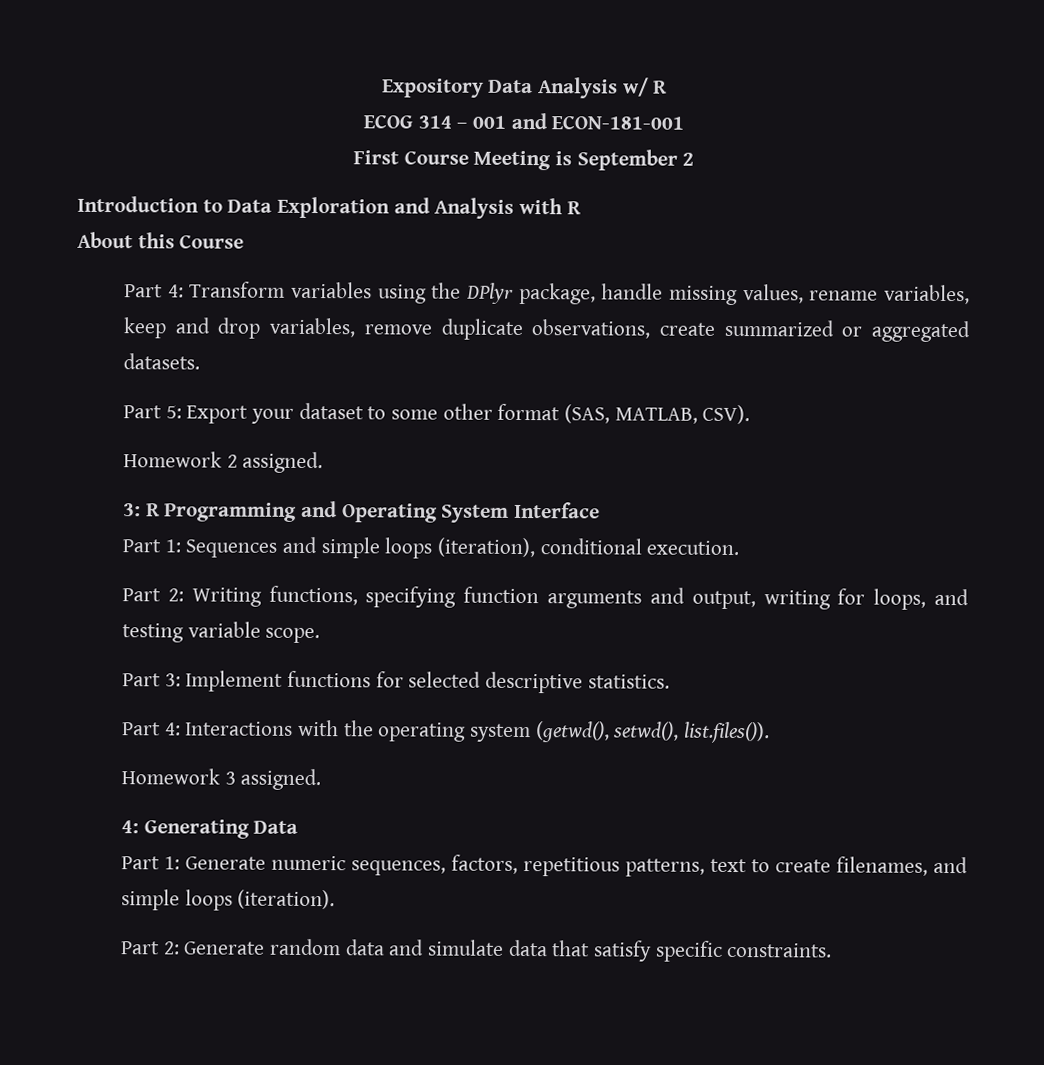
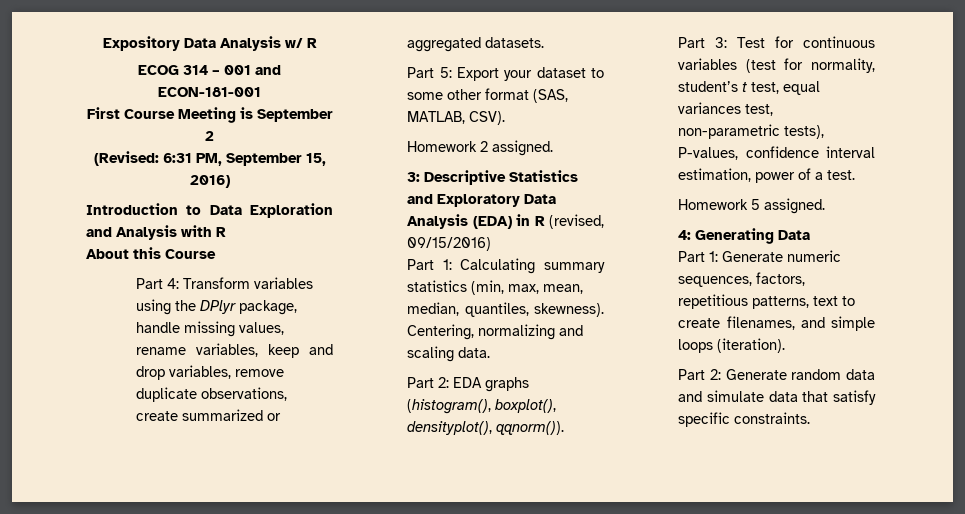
+ (Revised: 6:31 PM, September 15, 2016)
- 3: R Programming and Operating System Interface
- Part 1: Sequences and simple loops (iteration), conditional execution.
- Part 2: Writing functions, specifying function arguments and output, writing for loops, and testing variable scope.
- Part 3: Implement functions for selected descriptive statistics.
- Part 4: Interactions with the operating system (getwd(), setwd(), list.files()).
- Homework 3 assigned.
+ 3: Descriptive Statistics and Exploratory Data Analysis (EDA) in R (revised, 09/15/2016)
+ Part 1: Calculating summary statistics (min, max, mean, median, quantiles, skewness). Centering, normalizing and scaling data.
+ Part 2: EDA graphs (histogram(), boxplot(), densityplot(), qqnorm()).
+ Part 3: Test for continuous variables (test for normality, student’s t test, equal variances test, non-parametric tests), P-values, confidence interval estimation, power of a test.
+ Homework 5 assigned.

